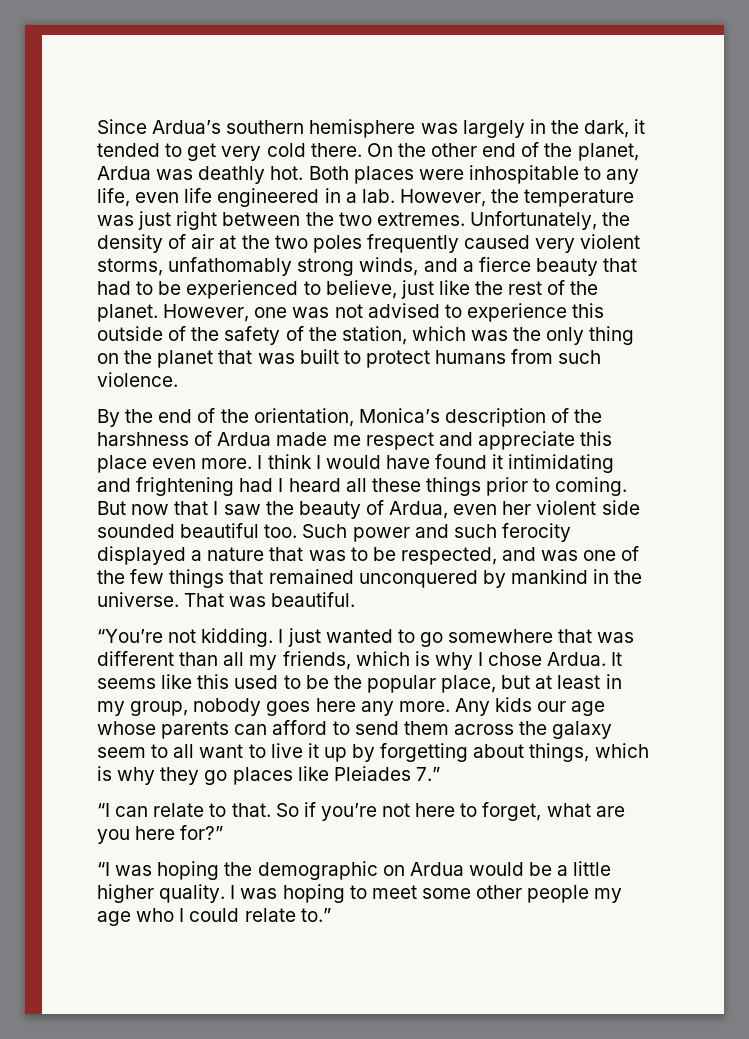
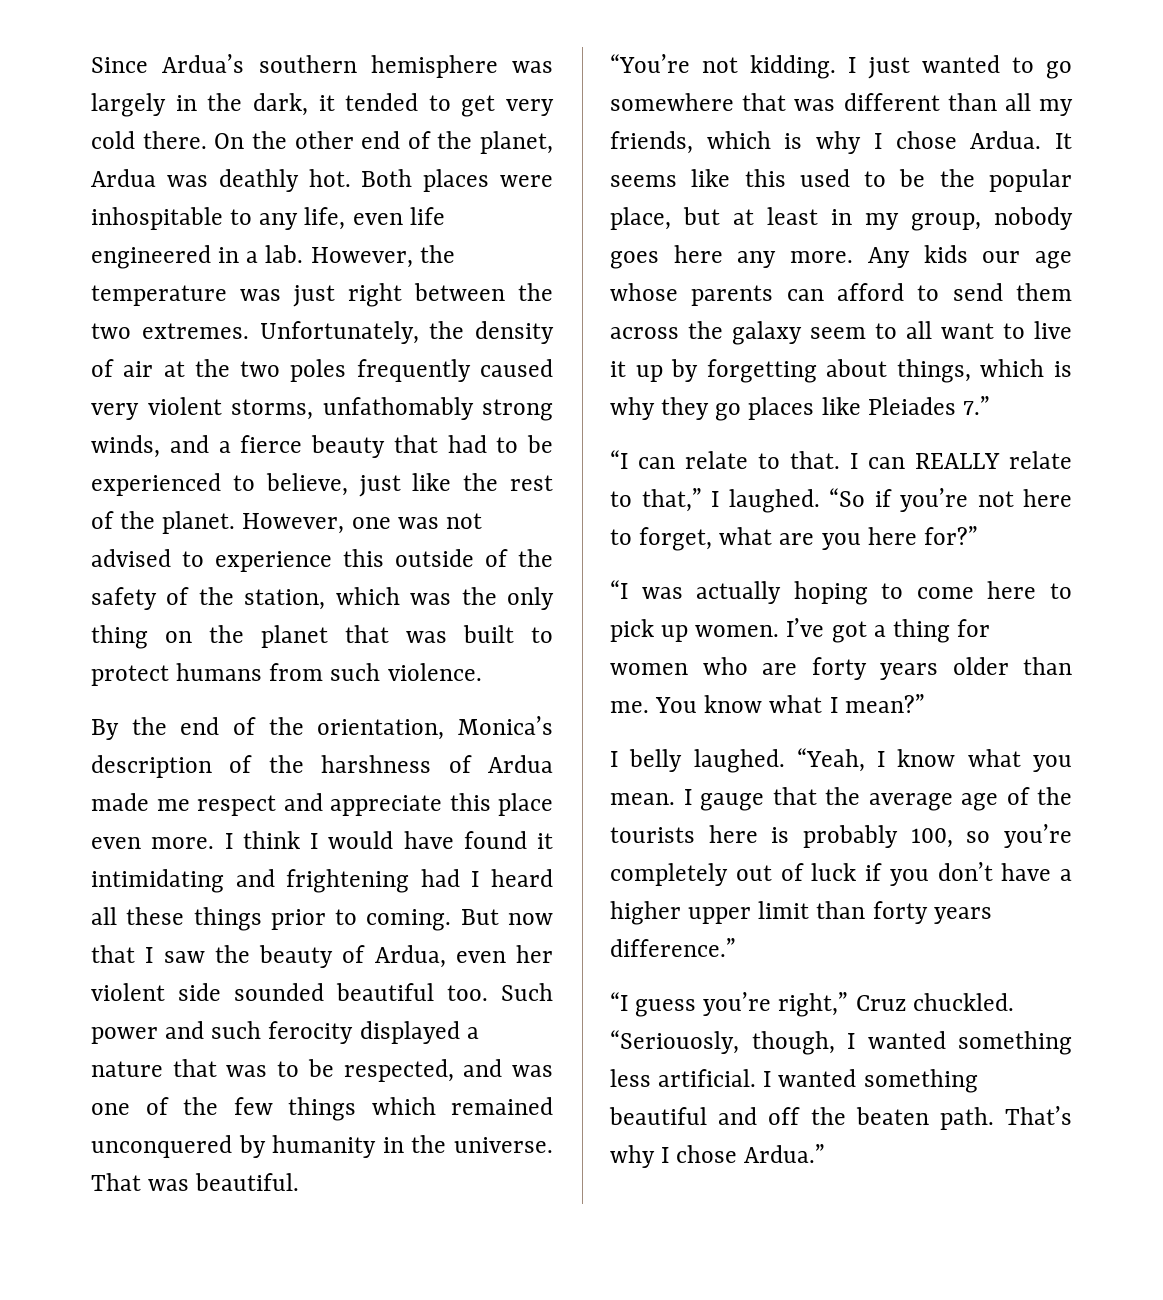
- Such power and such ferocity displayed a nature that was to be respected, and was one of the few things that remained unconquered by mankind in the universe.
+ Such power and such ferocity displayed a nature that was to be respected, and was one of the few things which remained unconquered by humanity in the universe.
- So if you’re not here to forget, what are you here for?”
+ I can REALLY relate to that,” I laughed. “So if you’re not here to forget, what are you here for?”
- “I was hoping the demographic on Ardua would be a little higher quality. I was hoping to meet some other people my age who I could relate to.”
+ “I was actually hoping to come here to pick up women. I’ve got a thing for women who are forty years older than me. You know what I mean?”
+ I belly laughed. “Yeah, I know what you mean. I gauge that the average age of the tourists here is probably 100, so you’re completely out of luck if you don’t have a higher upper limit than forty years difference.”
+ “I guess you’re right,” Cruz chuckled. “Seriouosly, though, I wanted something less artificial. I wanted something beautiful and off the beaten path. That’s why I chose Ardua.”

